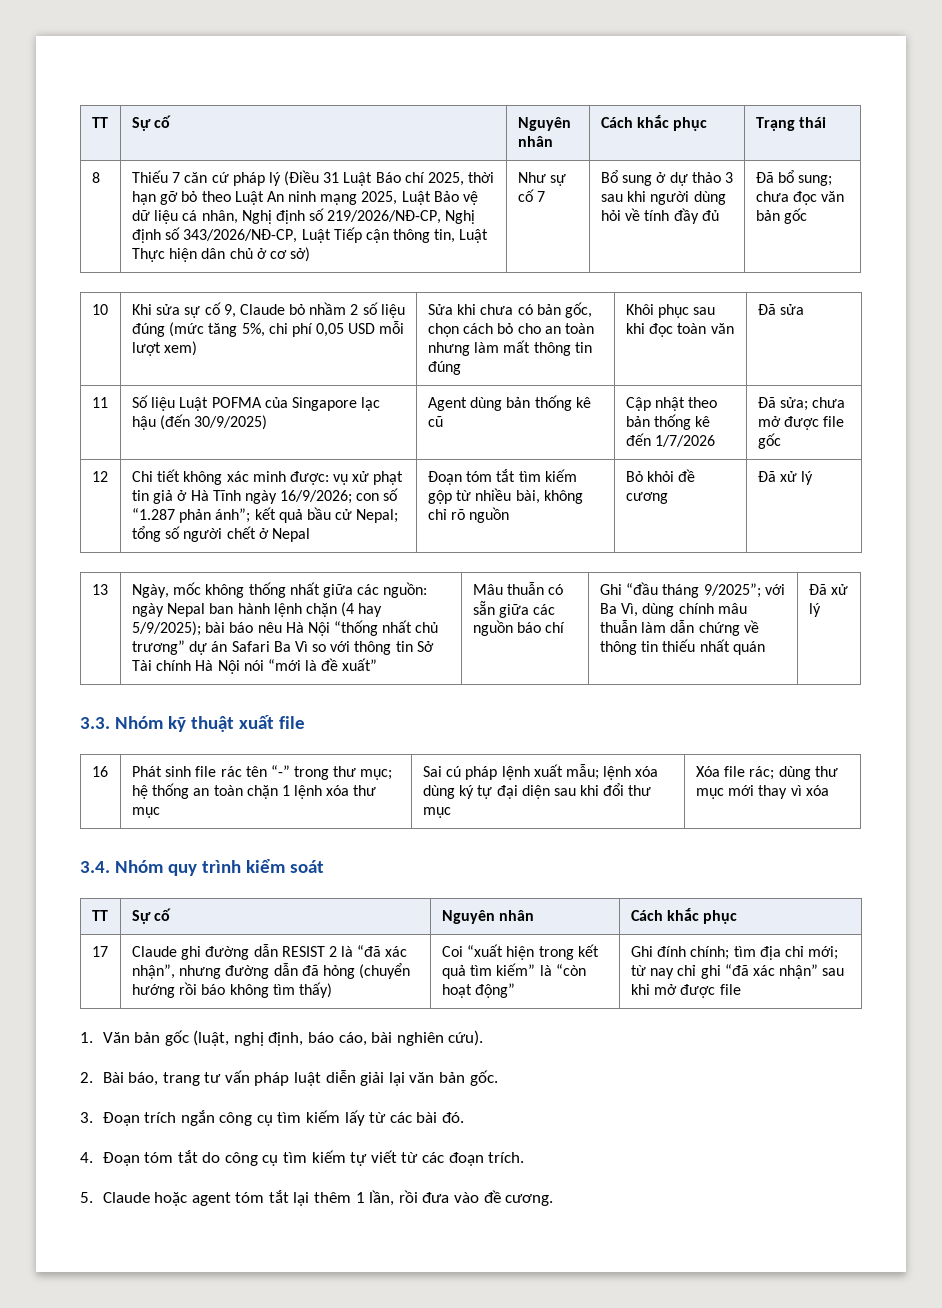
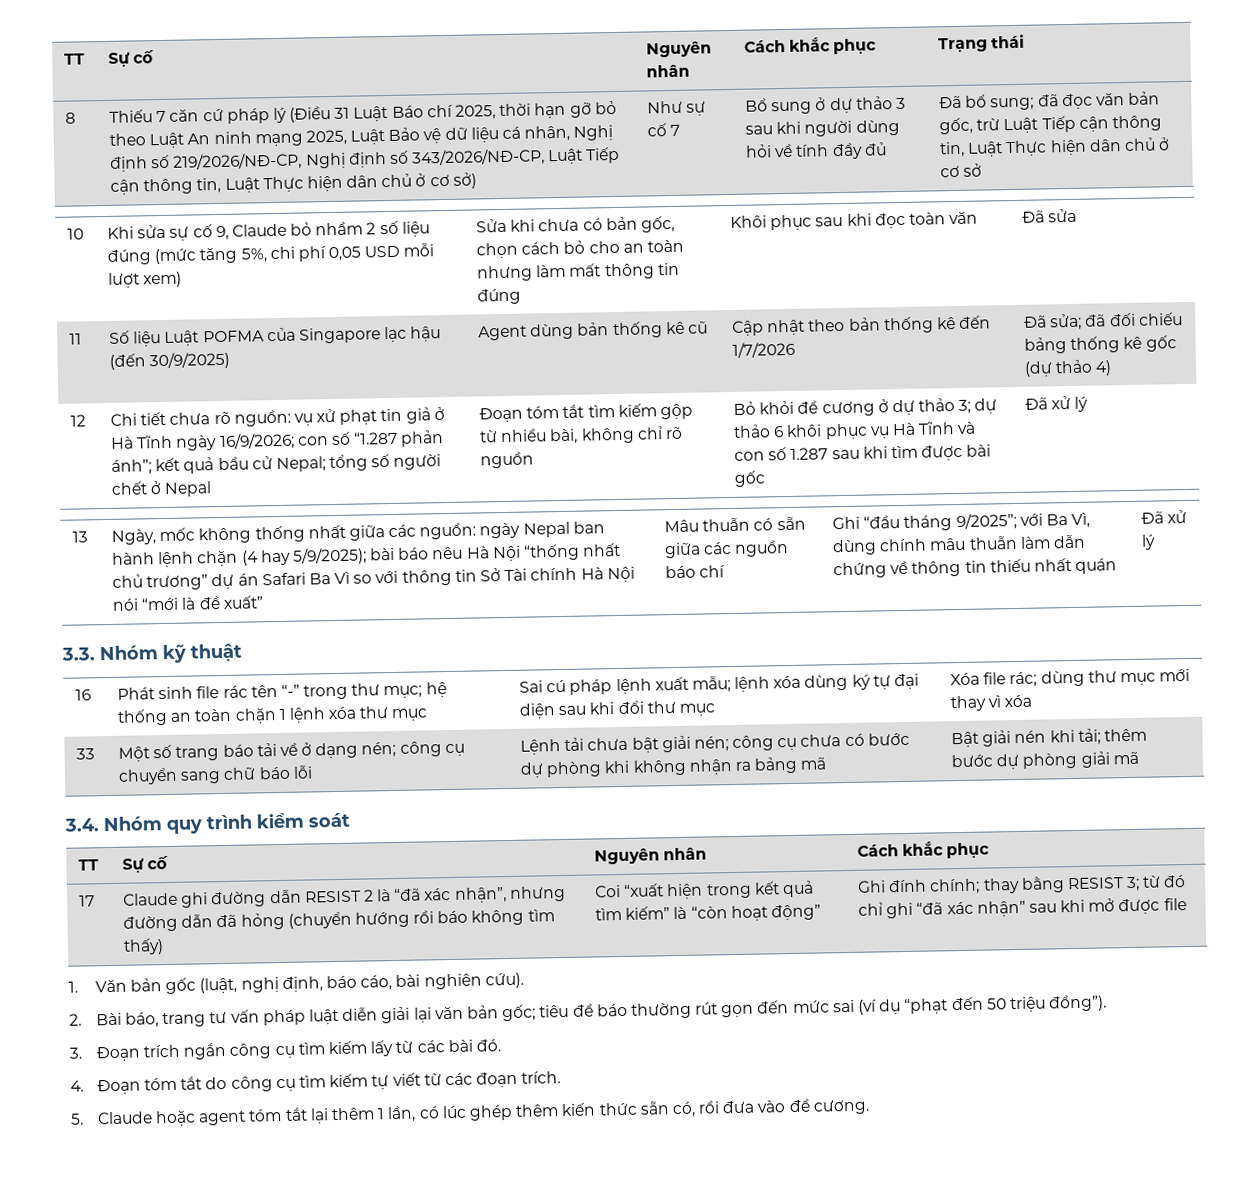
- Đã bổ sung; chưa đọc văn bản gốc
+ Đã bổ sung; đã đọc văn bản gốc, trừ Luật Tiếp cận thông tin, Luật Thực hiện dân chủ ở cơ sở
- 11 | Số liệu Luật POFMA của Singapore lạc hậu (đến 30/9/2025) | Agent dùng bản thống kê cũ | Cập nhật theo bản thống kê đến 1/7/2026 | Đã sửa; chưa mở được file gốc
+ 11 | Số liệu Luật POFMA của Singapore lạc hậu (đến 30/9/2025) | Agent dùng bản thống kê cũ | Cập nhật theo bản thống kê đến 1/7/2026 | Đã sửa; đã đối chiếu bảng thống kê gốc (dự thảo 4)
- Chi tiết không xác minh được: vụ xử phạt tin giả ở Hà Tĩnh ngày 16/9/2026; con số “1.287 phản ánh”; kết quả bầu cử Nepal; tổng số người chết ở Nepal
+ Chi tiết chưa rõ nguồn: vụ xử phạt tin giả ở Hà Tĩnh ngày 16/9/2026; con số “1.287 phản ánh”; kết quả bầu cử Nepal; tổng số người chết ở Nepal
- Bỏ khỏi đề cương
+ Bỏ khỏi đề cương ở dự thảo 3; dự thảo 6 khôi phục vụ Hà Tĩnh và con số 1.287 sau khi tìm được bài gốc
- 3.3. Nhóm kỹ thuật xuất file
+ 3.3. Nhóm kỹ thuật
+ 33 | Một số trang báo tải về ở dạng nén; công cụ chuyển sang chữ báo lỗi | Lệnh tải chưa bật giải nén; công cụ chưa có bước dự phòng khi không nhận ra bảng mã | Bật giải nén khi tải; thêm bước dự phòng giải mã
- Ghi đính chính; tìm địa chỉ mới; từ nay chỉ ghi “đã xác nhận” sau khi mở được file
+ Ghi đính chính; thay bằng RESIST 3; từ đó chỉ ghi “đã xác nhận” sau khi mở được file
- 2. Bài báo, trang tư vấn pháp luật diễn giải lại văn bản gốc.
+ 2. Bài báo, trang tư vấn pháp luật diễn giải lại văn bản gốc; tiêu đề báo thường rút gọn đến mức sai (ví dụ “phạt đến 50 triệu đồng”).
- 5. Claude hoặc agent tóm tắt lại thêm 1 lần, rồi đưa vào đề cương.
+ 5. Claude hoặc agent tóm tắt lại thêm 1 lần, có lúc ghép thêm kiến thức sẵn có, rồi đưa vào đề cương.

